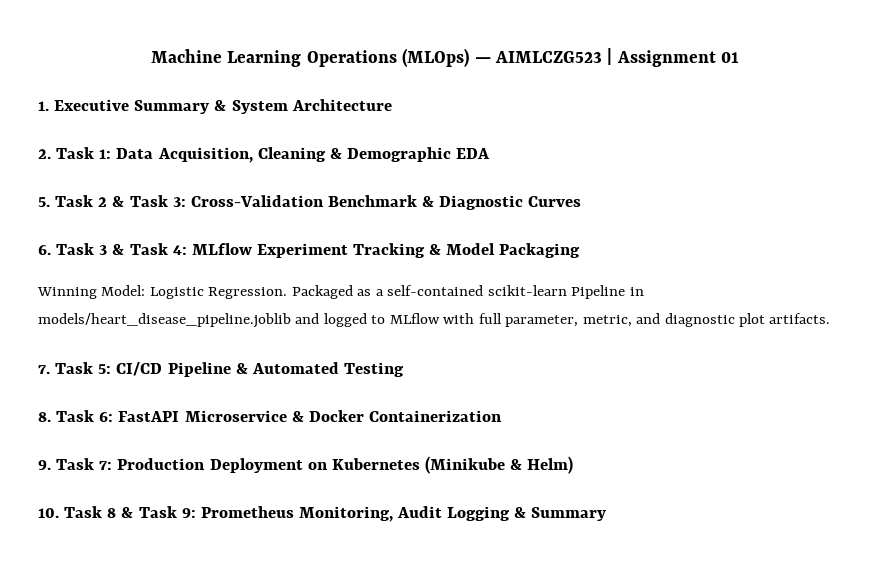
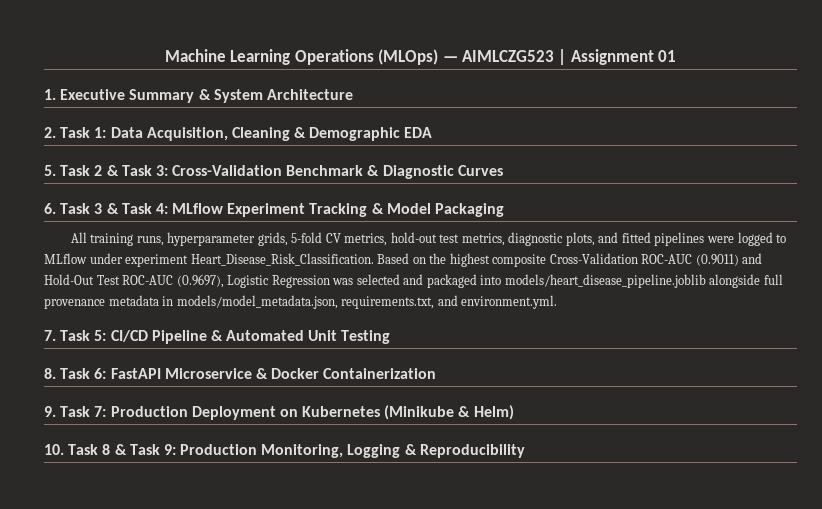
- Winning Model: Logistic Regression. Packaged as a self-contained scikit-learn Pipeline in models/heart_disease_pipeline.joblib and logged to MLflow with full parameter, metric, and diagnostic plot artifacts.
+ All training runs, hyperparameter grids, 5-fold CV metrics, hold-out test metrics, diagnostic plots, and fitted pipelines were logged to MLflow under experiment Heart_Disease_Risk_Classification. Based on the highest composite Cross-Validation ROC-AUC (0.9011) and Hold-Out Test ROC-AUC (0.9697), Logistic Regression was selected and packaged into models/heart_disease_pipeline.joblib alongside full provenance metadata in models/model_metadata.json, requirements.txt, and environment.yml.
- 7. Task 5: CI/CD Pipeline & Automated Testing
+ 7. Task 5: CI/CD Pipeline & Automated Unit Testing
- 10. Task 8 & Task 9: Prometheus Monitoring, Audit Logging & Summary
+ 10. Task 8 & Task 9: Production Monitoring, Logging & Reproducibility

